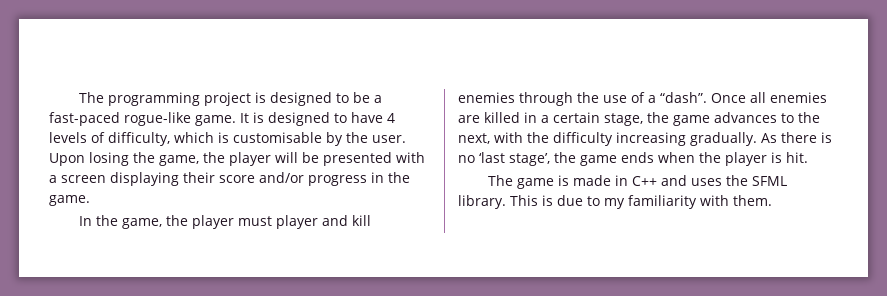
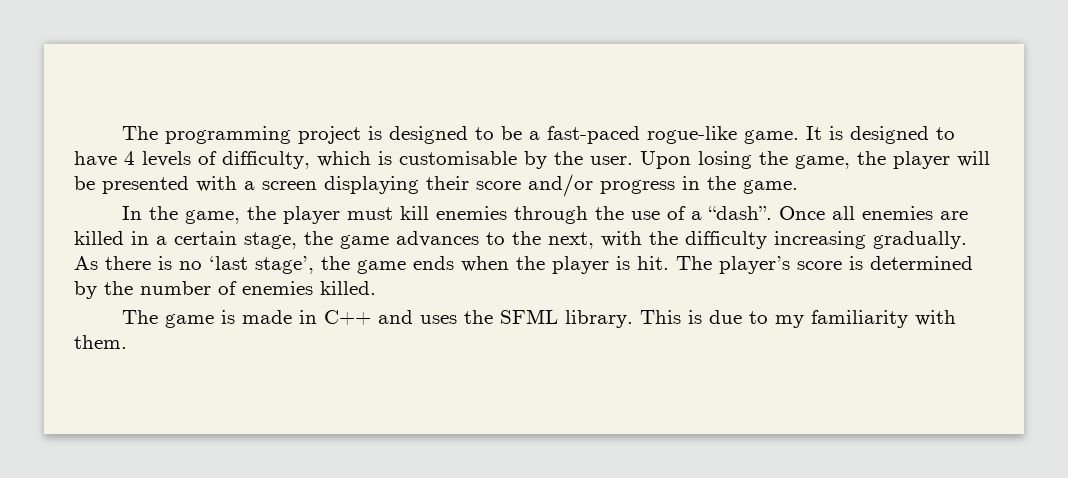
- In the game, the player must player and kill enemies through the use of a “dash”.
+ In the game, the player must kill enemies through the use of a “dash”.
+ The player’s score is determined by the number of enemies killed.

